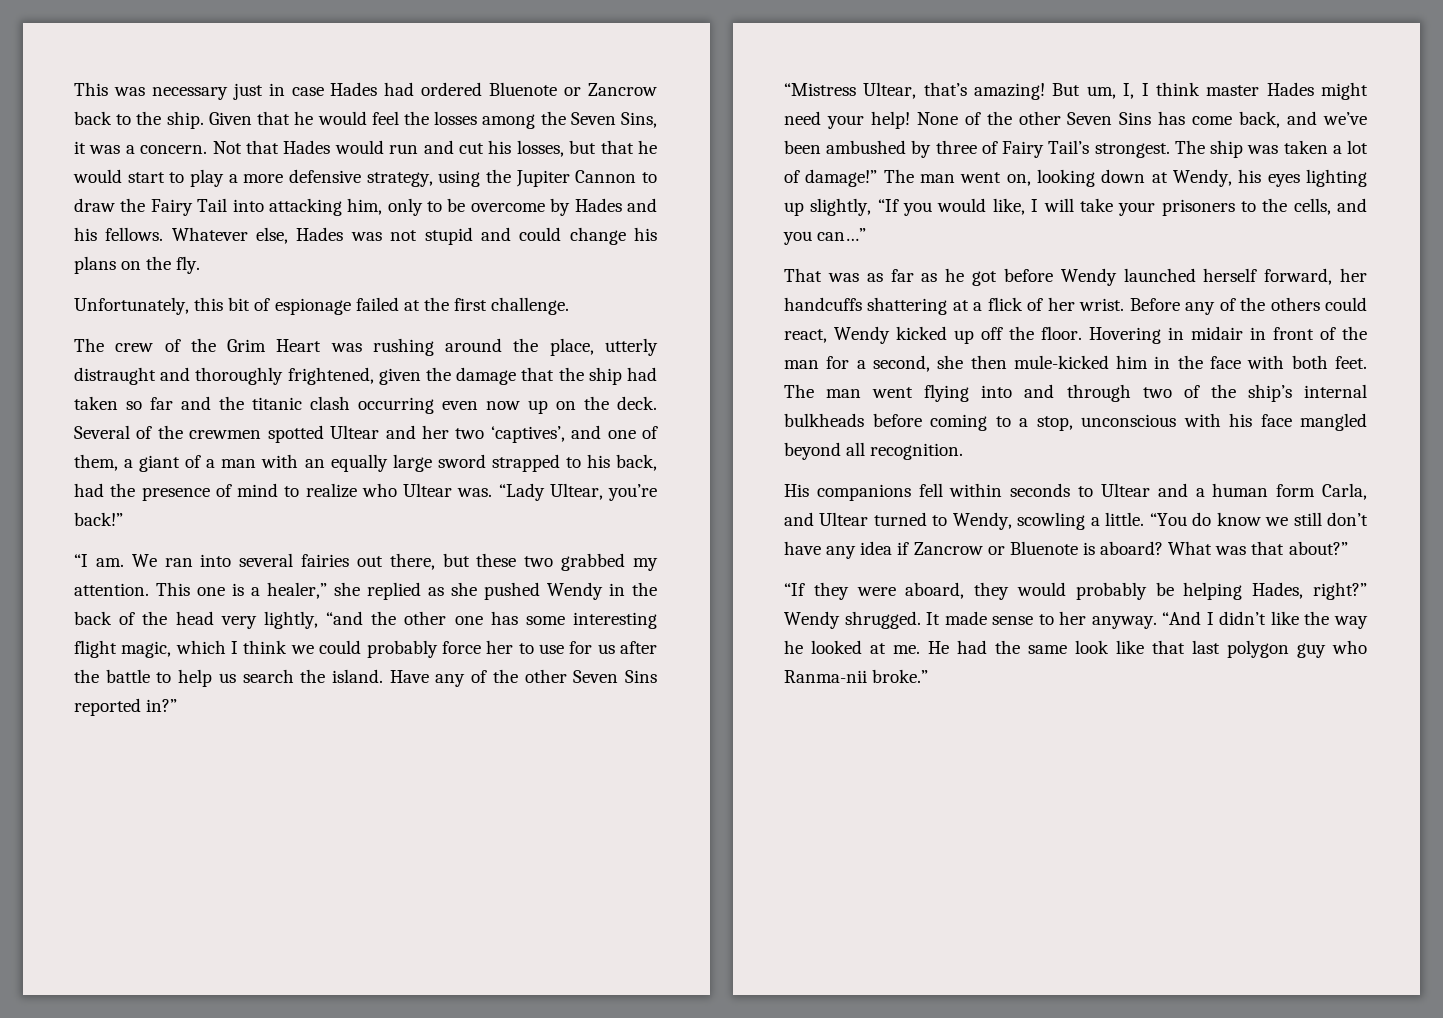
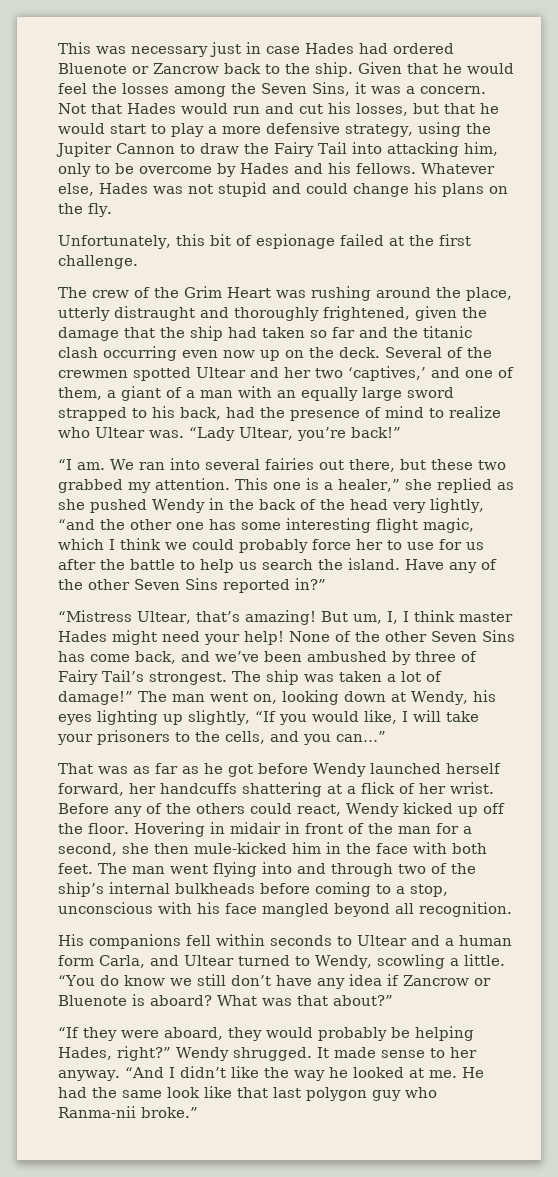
- Several of the crewmen spotted Ultear and her two ‘captives’, and one of them, a giant of a man with an equally large sword strapped to his back, had the presence of mind to realize who Ultear was.
+ Several of the crewmen spotted Ultear and her two ‘captives,’ and one of them, a giant of a man with an equally large sword strapped to his back, had the presence of mind to realize who Ultear was.

